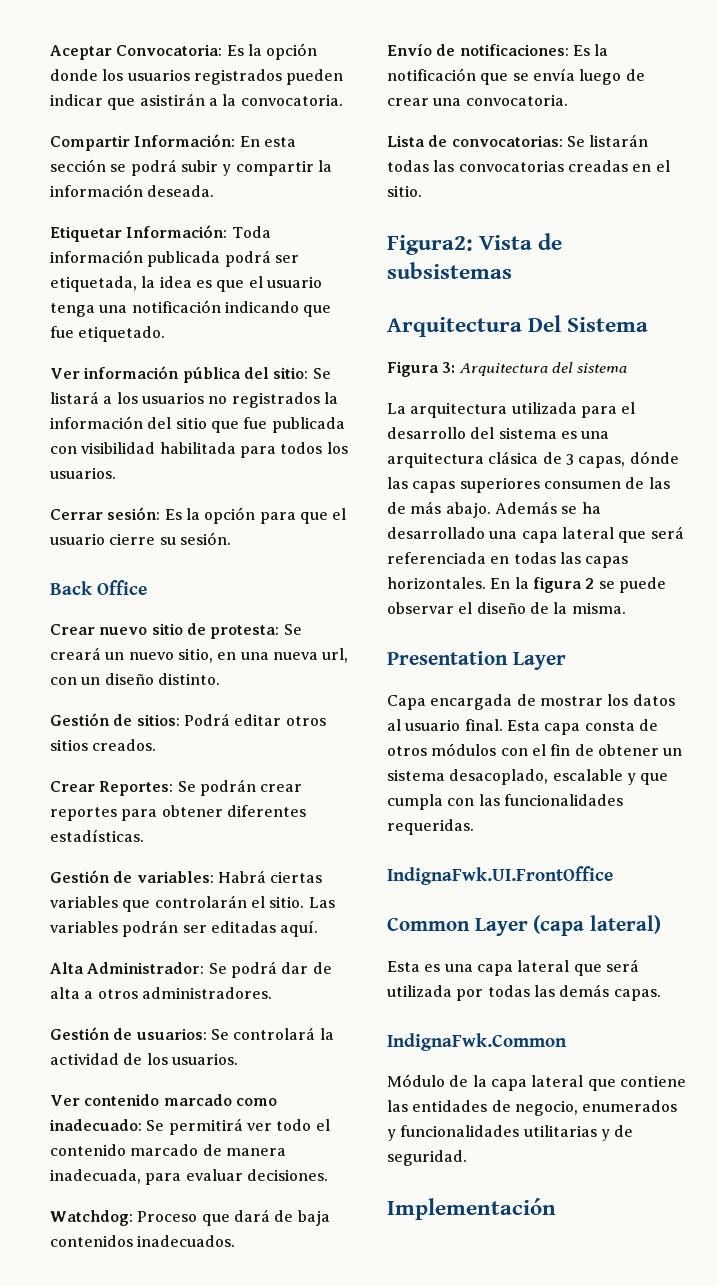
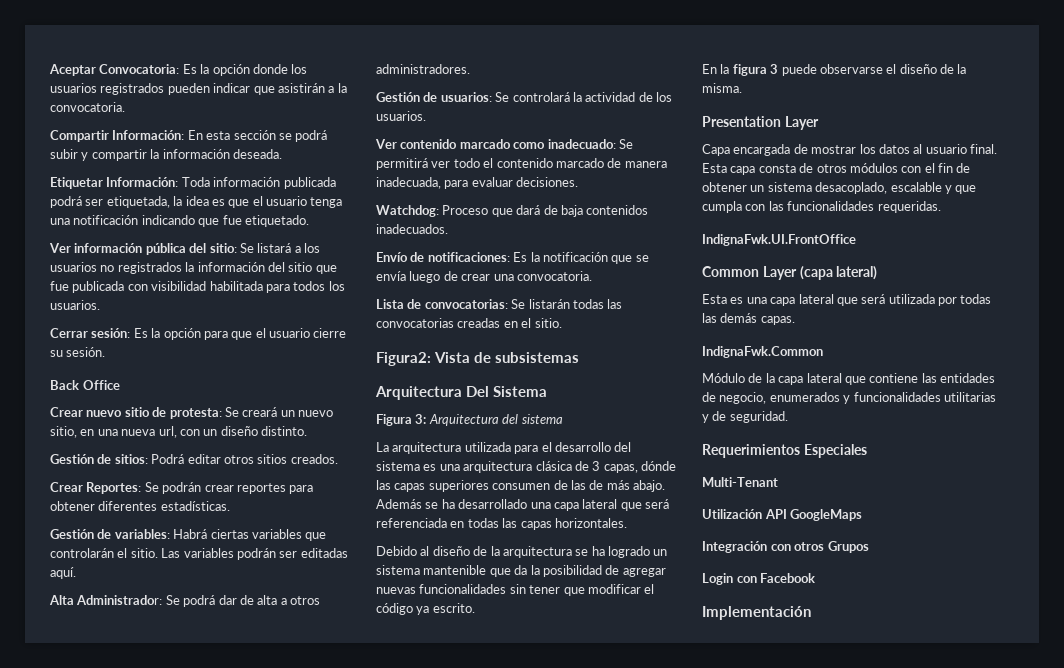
- Además se ha desarrollado una capa lateral que será referenciada en todas las capas horizontales. En la figura 2 se puede observar el diseño de la misma.
+ Además se ha desarrollado una capa lateral que será referenciada en todas las capas horizontales.
+ Debido al diseño de la arquitectura se ha logrado un sistema mantenible que da la posibilidad de agregar nuevas funcionalidades sin tener que modificar el código ya escrito.
+ En la figura 3 puede observarse el diseño de la misma.
+ Requerimientos Especiales
+ Multi-Tenant
+ Utilización API GoogleMaps
+ Integración con otros Grupos
+ Login con Facebook

